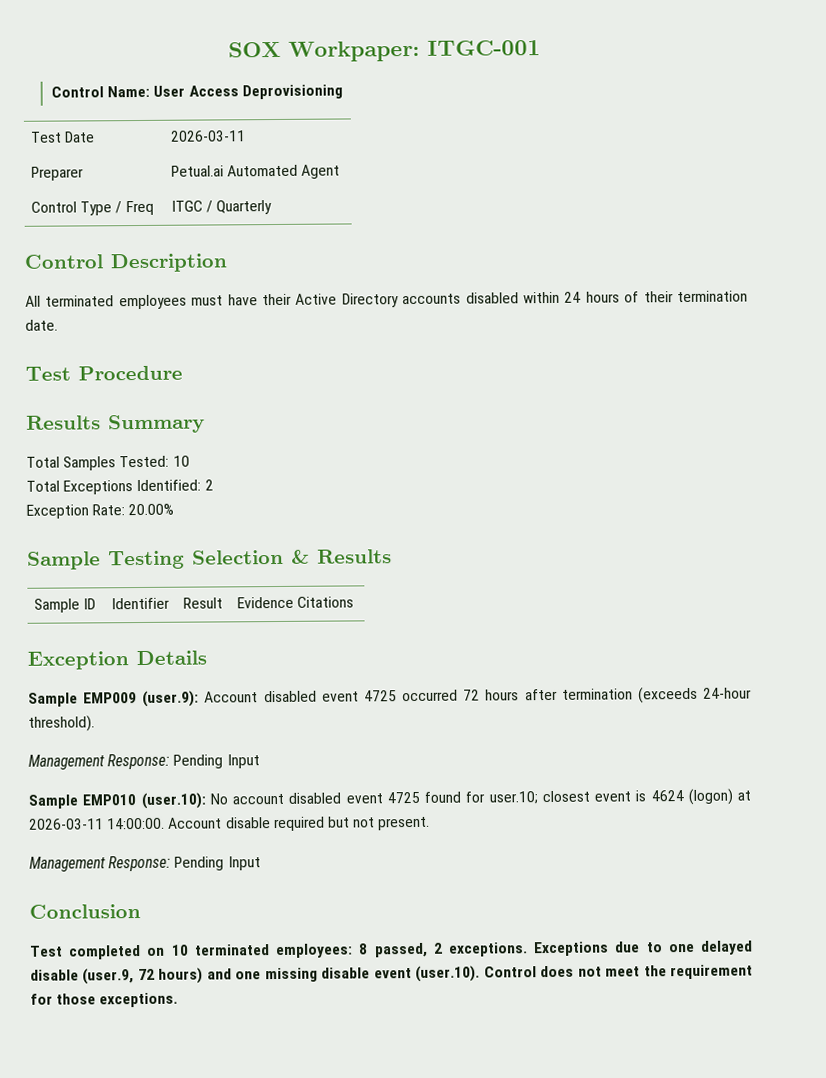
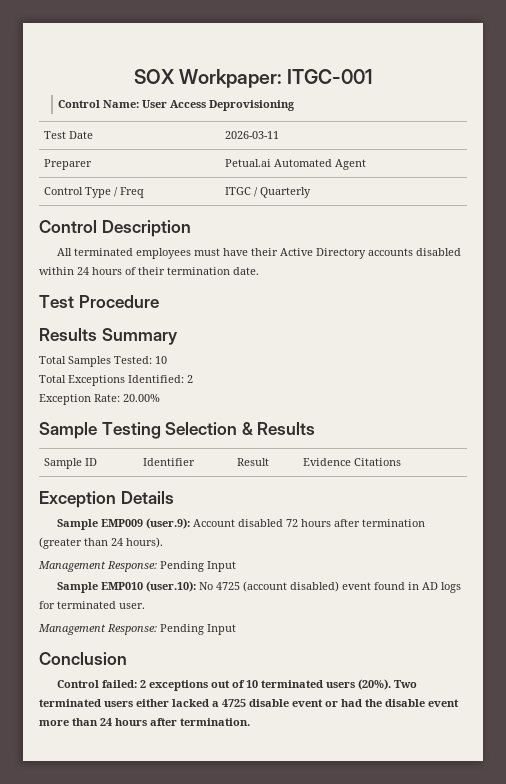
- Sample EMP009 (user.9): Account disabled event 4725 occurred 72 hours after termination (exceeds 24-hour threshold).
+ Sample EMP009 (user.9): Account disabled 72 hours after termination (greater than 24 hours).
- Sample EMP010 (user.10): No account disabled event 4725 found for user.10; closest event is 4624 (logon) at 2026-03-11 14:00:00. Account disable required but not present.
+ Sample EMP010 (user.10): No 4725 (account disabled) event found in AD logs for terminated user.
- Test completed on 10 terminated employees: 8 passed, 2 exceptions. Exceptions due to one delayed disable (user.9, 72 hours) and one missing disable event (user.10). Control does not meet the requirement for those exceptions.
+ Control failed: 2 exceptions out of 10 terminated users (20%). Two terminated users either lacked a 4725 disable event or had the disable event more than 24 hours after termination.

